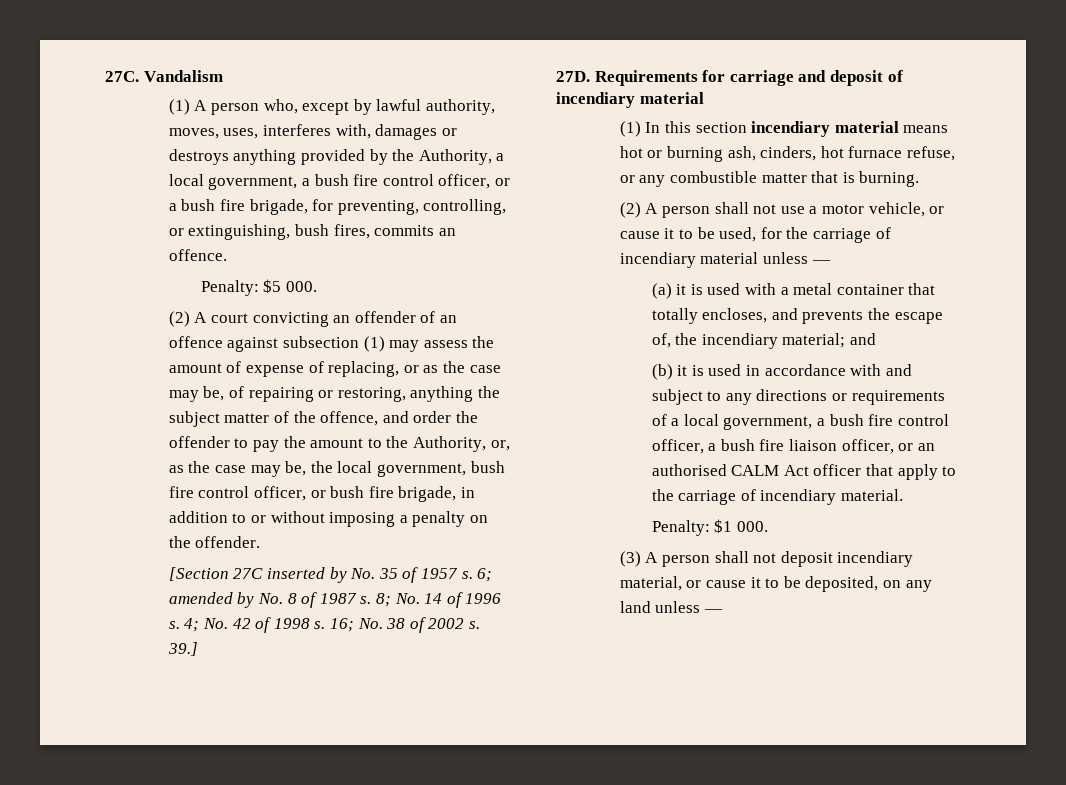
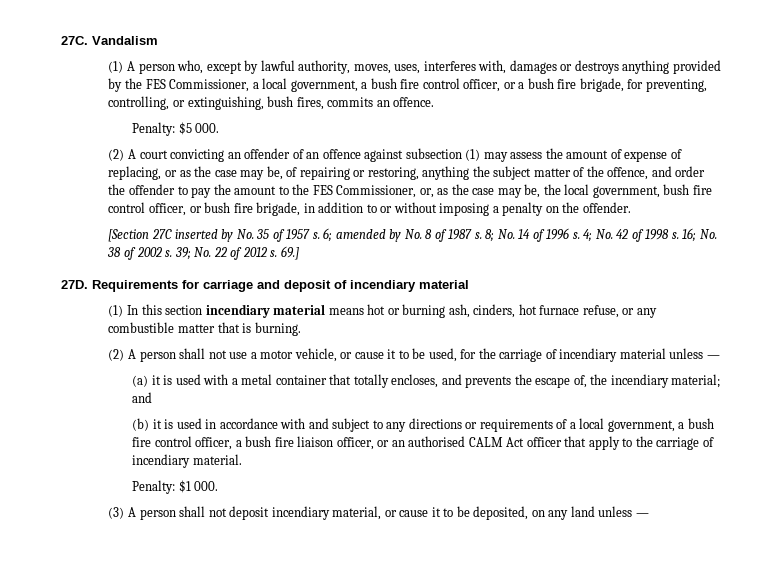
- (1) A person who, except by lawful authority, moves, uses, interferes with, damages or destroys anything provided by the Authority, a local government, a bush fire control officer, or a bush fire brigade, for preventing, controlling, or extinguishing, bush fires, commits an offence.
+ (1) A person who, except by lawful authority, moves, uses, interferes with, damages or destroys anything provided by the FES Commissioner, a local government, a bush fire control officer, or a bush fire brigade, for preventing, controlling, or extinguishing, bush fires, commits an offence.
- (2) A court convicting an offender of an offence against subsection (1) may assess the amount of expense of replacing, or as the case may be, of repairing or restoring, anything the subject matter of the offence, and order the offender to pay the amount to the Authority, or, as the case may be, the local government, bush fire control officer, or bush fire brigade, in addition to or without imposing a penalty on the offender.
+ (2) A court convicting an offender of an offence against subsection (1) may assess the amount of expense of replacing, or as the case may be, of repairing or restoring, anything the subject matter of the offence, and order the offender to pay the amount to the FES Commissioner, or, as the case may be, the local government, bush fire control officer, or bush fire brigade, in addition to or without imposing a penalty on the offender.
- 39.]
+ 39; No. 22 of 2012 s. 69.]

